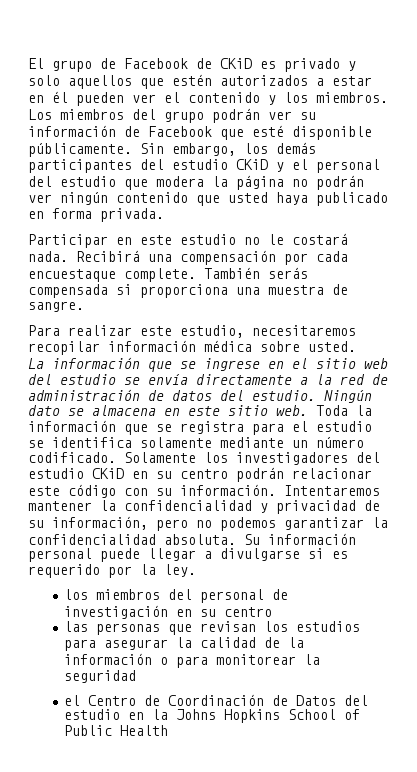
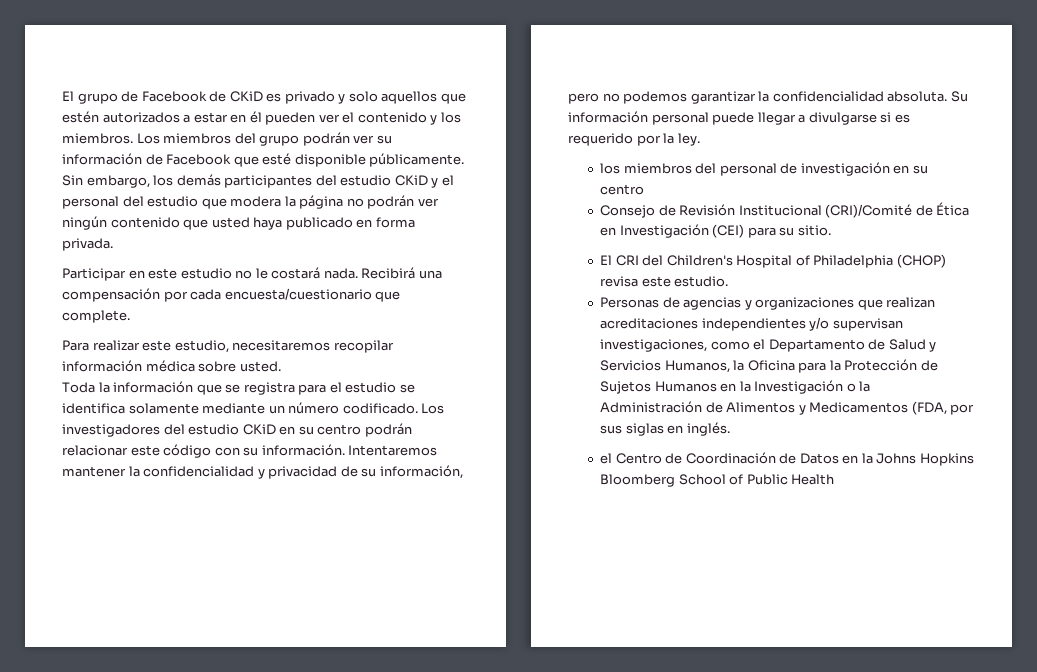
- Recibirá una compensación por cada encuestaque complete. También serás compensada si proporciona una muestra de sangre.
+ Recibirá una compensación por cada encuesta/cuestionario que complete.
- La información que se ingrese en el sitio web del estudio se envía directamente a la red de administración de datos del estudio. Ningún dato se almacena en este sitio web.
- Solamente los investigadores del estudio CKiD en su centro podrán relacionar este código con su información.
+ Los investigadores del estudio CKiD en su centro podrán relacionar este código con su información.
- las personas que revisan los estudios para asegurar la calidad de la información o para monitorear la seguridad
+ Consejo de Revisión Institucional (CRI)/Comité de Ética en Investigación (CEI) para su sitio.
+ El CRI del Children's Hospital of Philadelphia (CHOP) revisa este estudio.
+ Personas de agencias y organizaciones que realizan acreditaciones independientes y/o supervisan investigaciones, como el Departamento de Salud y Servicios Humanos, la Oficina para la Protección de Sujetos Humanos en la Investigación o la Administración de Alimentos y Medicamentos (FDA, por sus siglas en inglés.
- el Centro de Coordinación de Datos del estudio en la Johns Hopkins School of Public Health
+ el Centro de Coordinación de Datos en la Johns Hopkins Bloomberg School of Public Health

